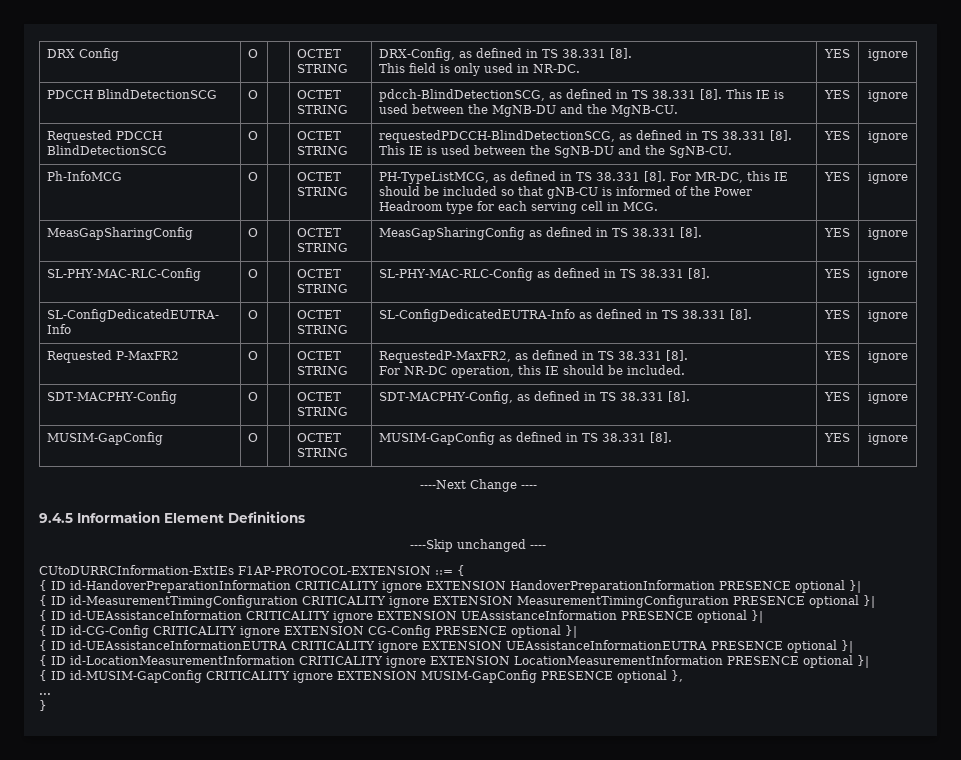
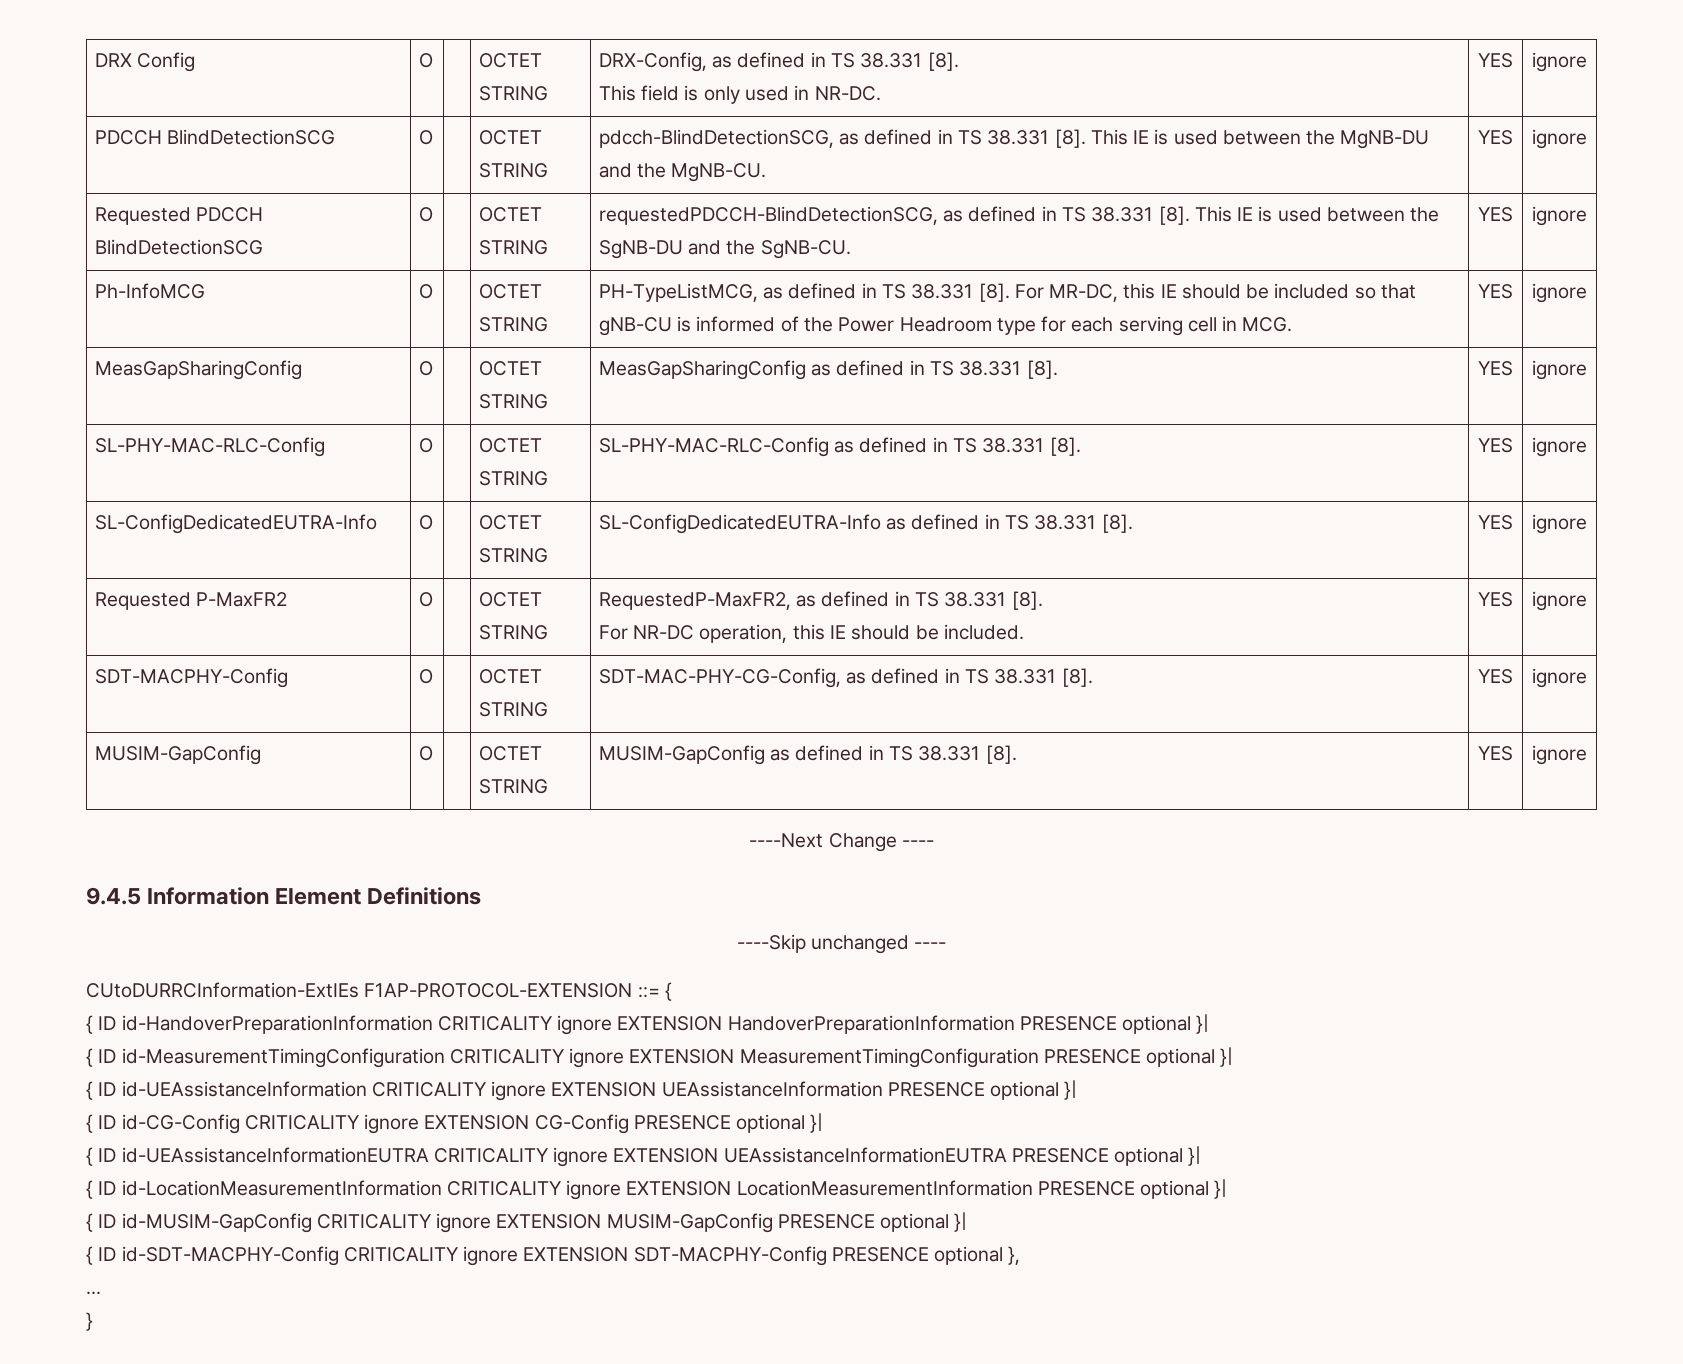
- SDT-MACPHY-Config | O | | OCTET STRING | SDT-MACPHY-Config, as defined in TS 38.331 [8]. | YES | ignore
+ SDT-MACPHY-Config | O | | OCTET STRING | SDT-MAC-PHY-CG-Config, as defined in TS 38.331 [8]. | YES | ignore
- { ID id-MUSIM-GapConfig CRITICALITY ignore EXTENSION MUSIM-GapConfig PRESENCE optional },
+ { ID id-MUSIM-GapConfig CRITICALITY ignore EXTENSION MUSIM-GapConfig PRESENCE optional }|
+ { ID id-SDT-MACPHY-Config CRITICALITY ignore EXTENSION SDT-MACPHY-Config PRESENCE optional },

